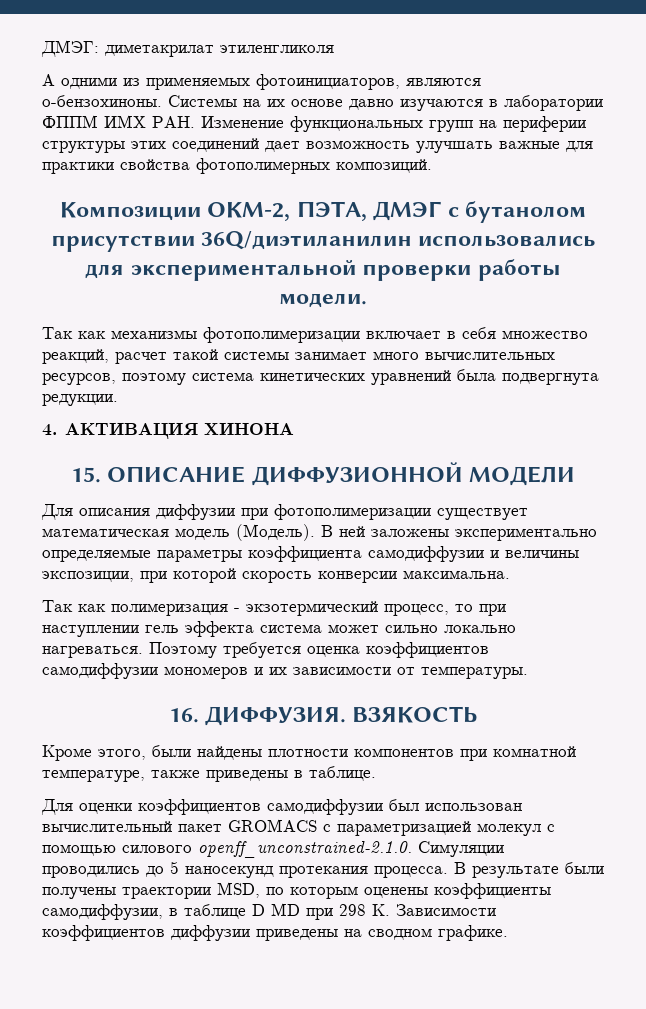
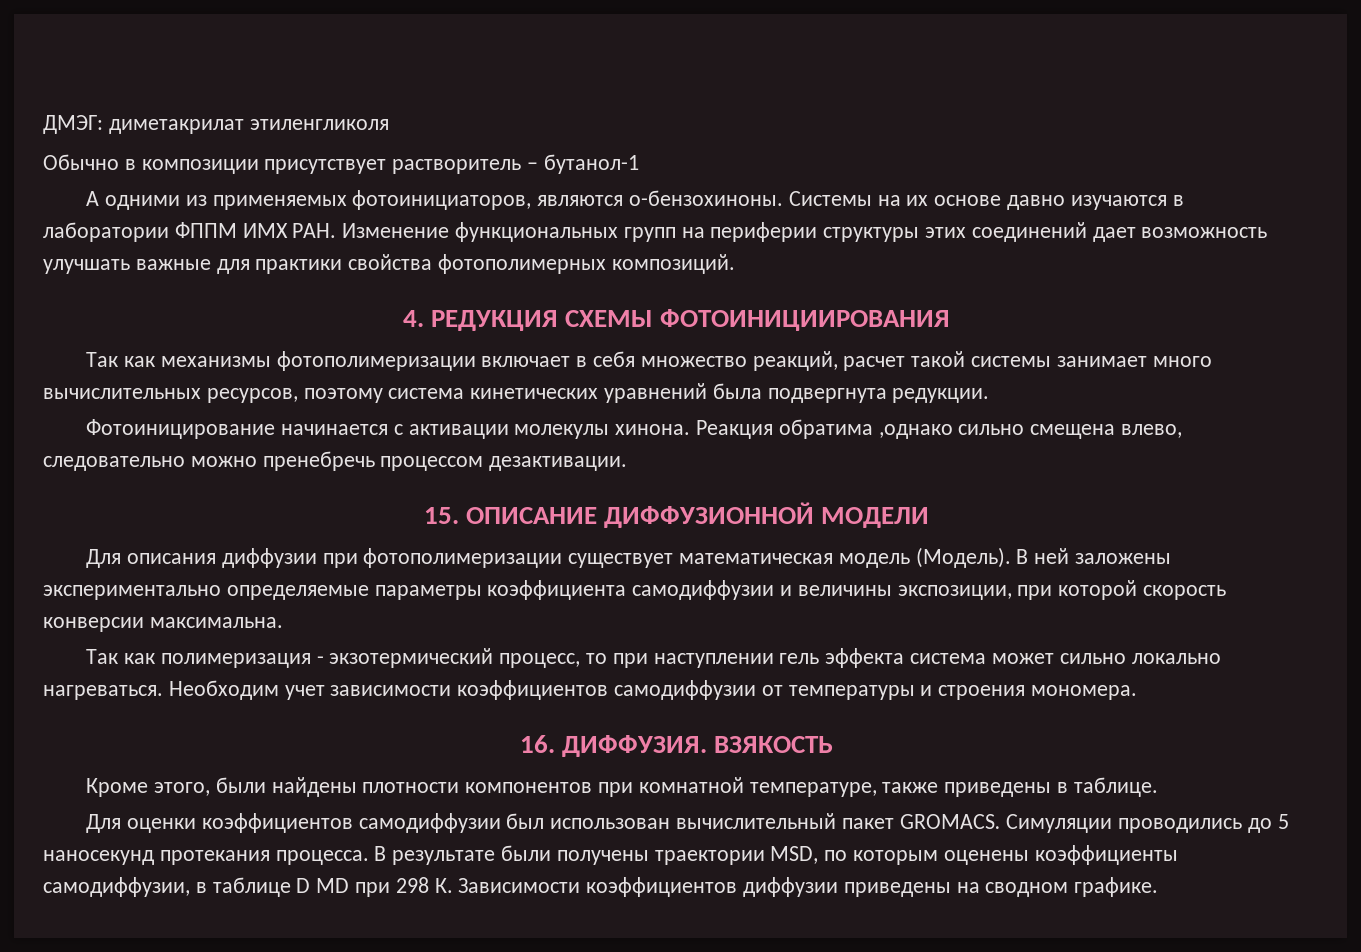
+ Обычно в композиции присутствует растворитель – бутанол-1
- Композиции ОКМ-2, ПЭТА, ДМЭГ с бутанолом присутствии 36Q/диэтиланилин использовались для экспериментальной проверки работы модели.
+ 4. РЕДУКЦИЯ СХЕМЫ ФОТОИНИЦИИРОВАНИЯ
- 4. АКТИВАЦИЯ ХИНОНА
+ Фотоиницирование начинается с активации молекулы хинона. Реакция обратима ,однако сильно смещена влево, следовательно можно пренебречь процессом дезактивации.
- Поэтому требуется оценка коэффициентов самодиффузии мономеров и их зависимости от температуры.
+ Необходим учет зависимости коэффициентов самодиффузии от температуры и строения мономера.
- Для оценки коэффициентов самодиффузии был использован вычислительный пакет GROMACS с параметризацией молекул с помощью силового openff_unconstrained-2.1.0. Симуляции проводились до 5 наносекунд протекания процесса.
+ Для оценки коэффициентов самодиффузии был использован вычислительный пакет GROMACS. Симуляции проводились до 5 наносекунд протекания процесса.

